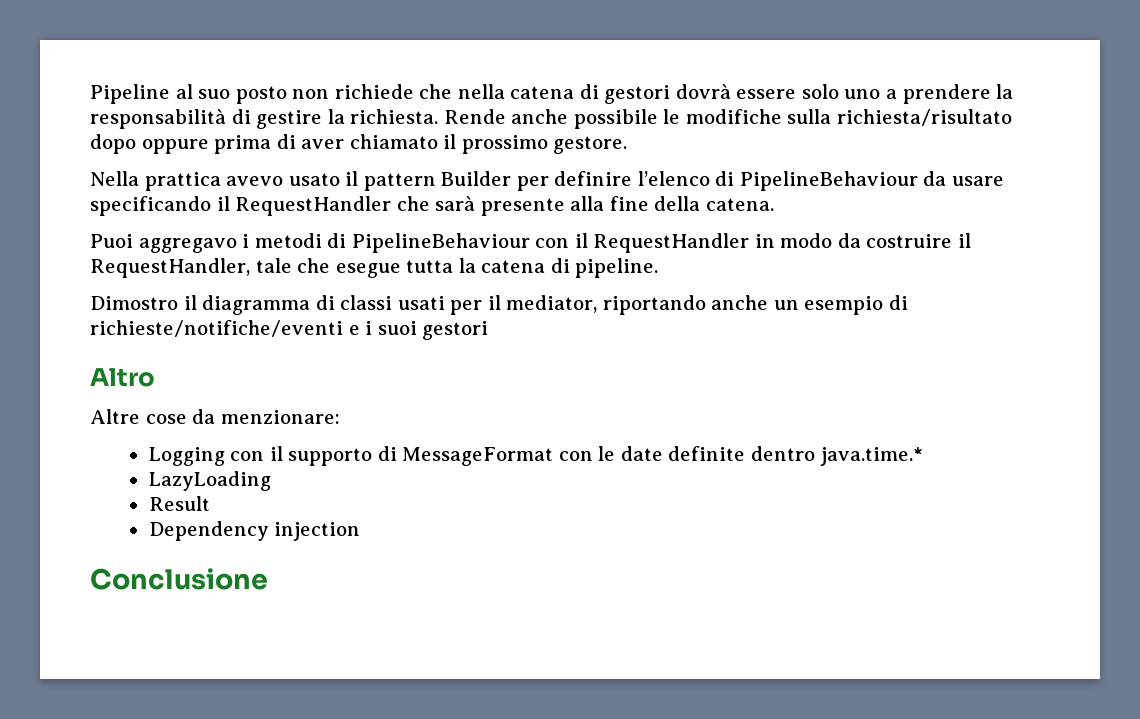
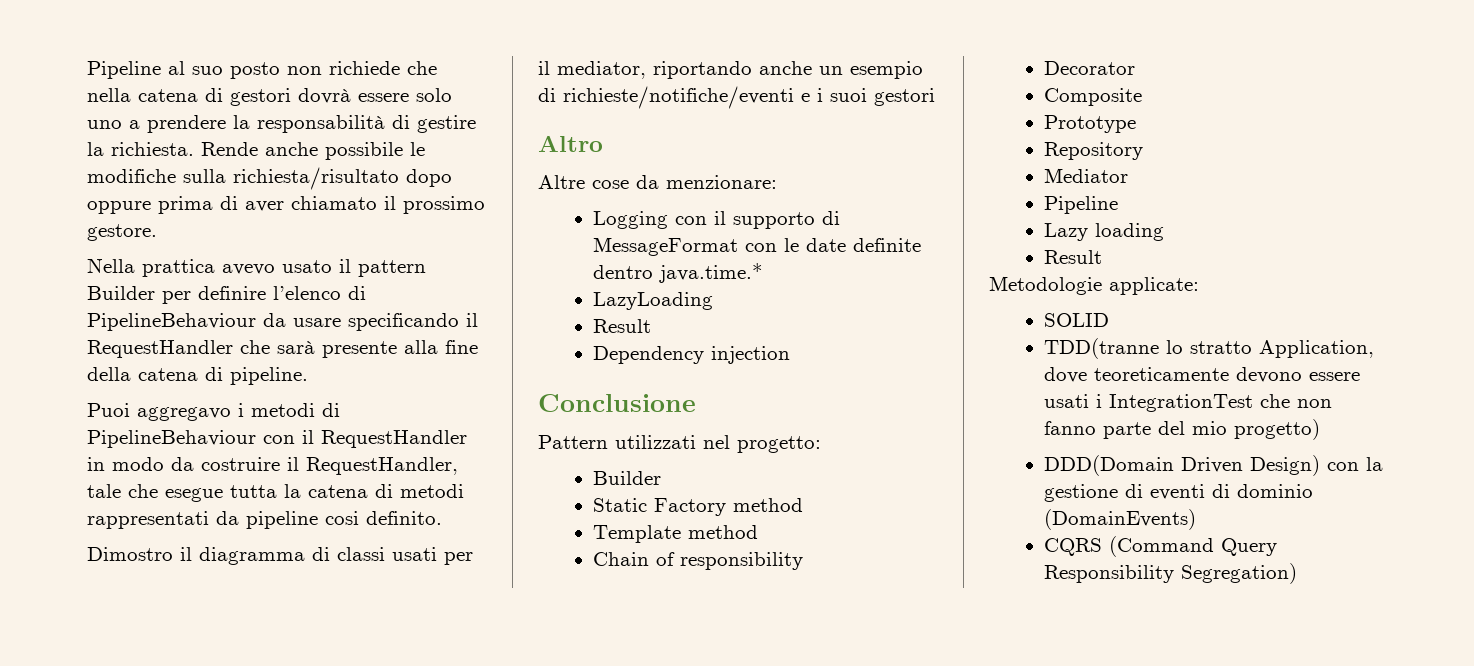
- Nella prattica avevo usato il pattern Builder per definire l’elenco di PipelineBehaviour da usare specificando il RequestHandler che sarà presente alla fine della catena.
+ Nella prattica avevo usato il pattern Builder per definire l’elenco di PipelineBehaviour da usare specificando il RequestHandler che sarà presente alla fine della catena di pipeline.
- Puoi aggregavo i metodi di PipelineBehaviour con il RequestHandler in modo da costruire il RequestHandler, tale che esegue tutta la catena di pipeline.
+ Puoi aggregavo i metodi di PipelineBehaviour con il RequestHandler in modo da costruire il RequestHandler, tale che esegue tutta la catena di metodi rappresentati da pipeline cosi definito.
+ Pattern utilizzati nel progetto:
+ Builder
+ Static Factory method
+ Template method
+ Chain of responsibility
+ Decorator
+ Composite
+ Prototype
+ Repository
+ Mediator
+ Pipeline
+ Lazy loading
+ Result
+ Metodologie applicate:
+ SOLID
+ TDD(tranne lo stratto Application, dove teoreticamente devono essere usati i IntegrationTest che non fanno parte del mio progetto)
+ DDD(Domain Driven Design) con la gestione di eventi di dominio (DomainEvents)
+ CQRS (Command Query Responsibility Segregation)

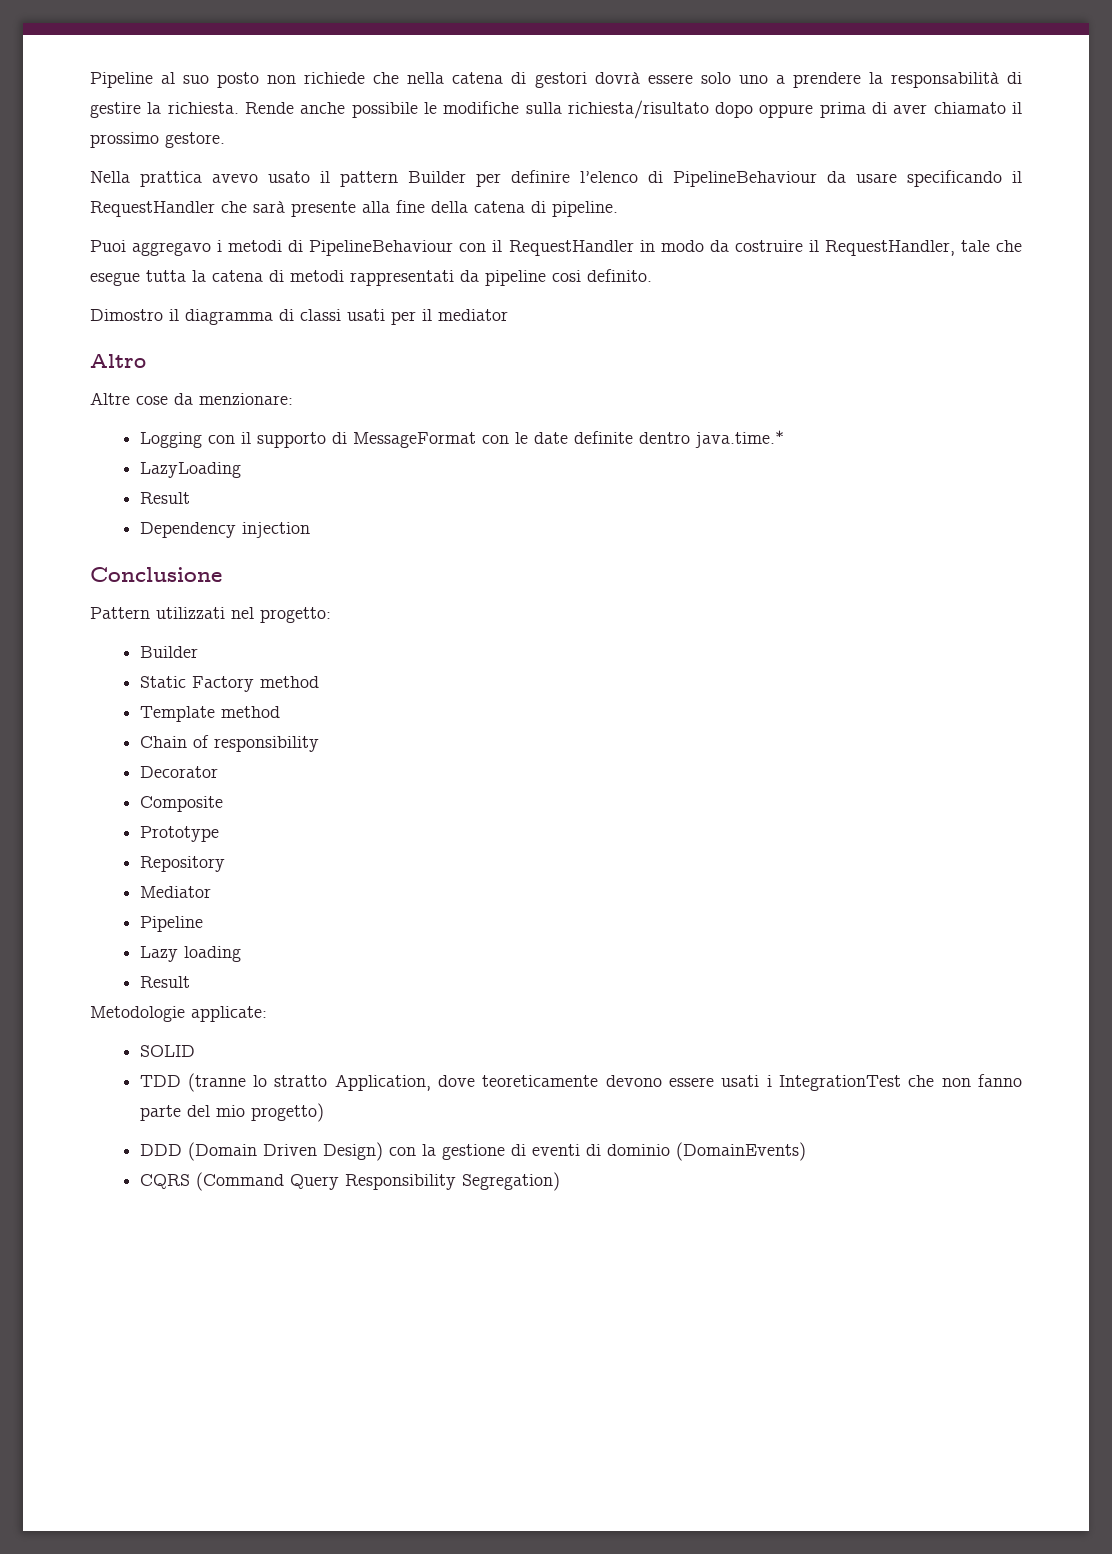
- Dimostro il diagramma di classi usati per il mediator, riportando anche un esempio di richieste/notifiche/eventi e i suoi gestori
+ Dimostro il diagramma di classi usati per il mediator
- TDD(tranne lo stratto Application, dove teoreticamente devono essere usati i IntegrationTest che non fanno parte del mio progetto)
+ TDD (tranne lo stratto Application, dove teoreticamente devono essere usati i IntegrationTest che non fanno parte del mio progetto)
- DDD(Domain Driven Design) con la gestione di eventi di dominio (DomainEvents)
+ DDD (Domain Driven Design) con la gestione di eventi di dominio (DomainEvents)

